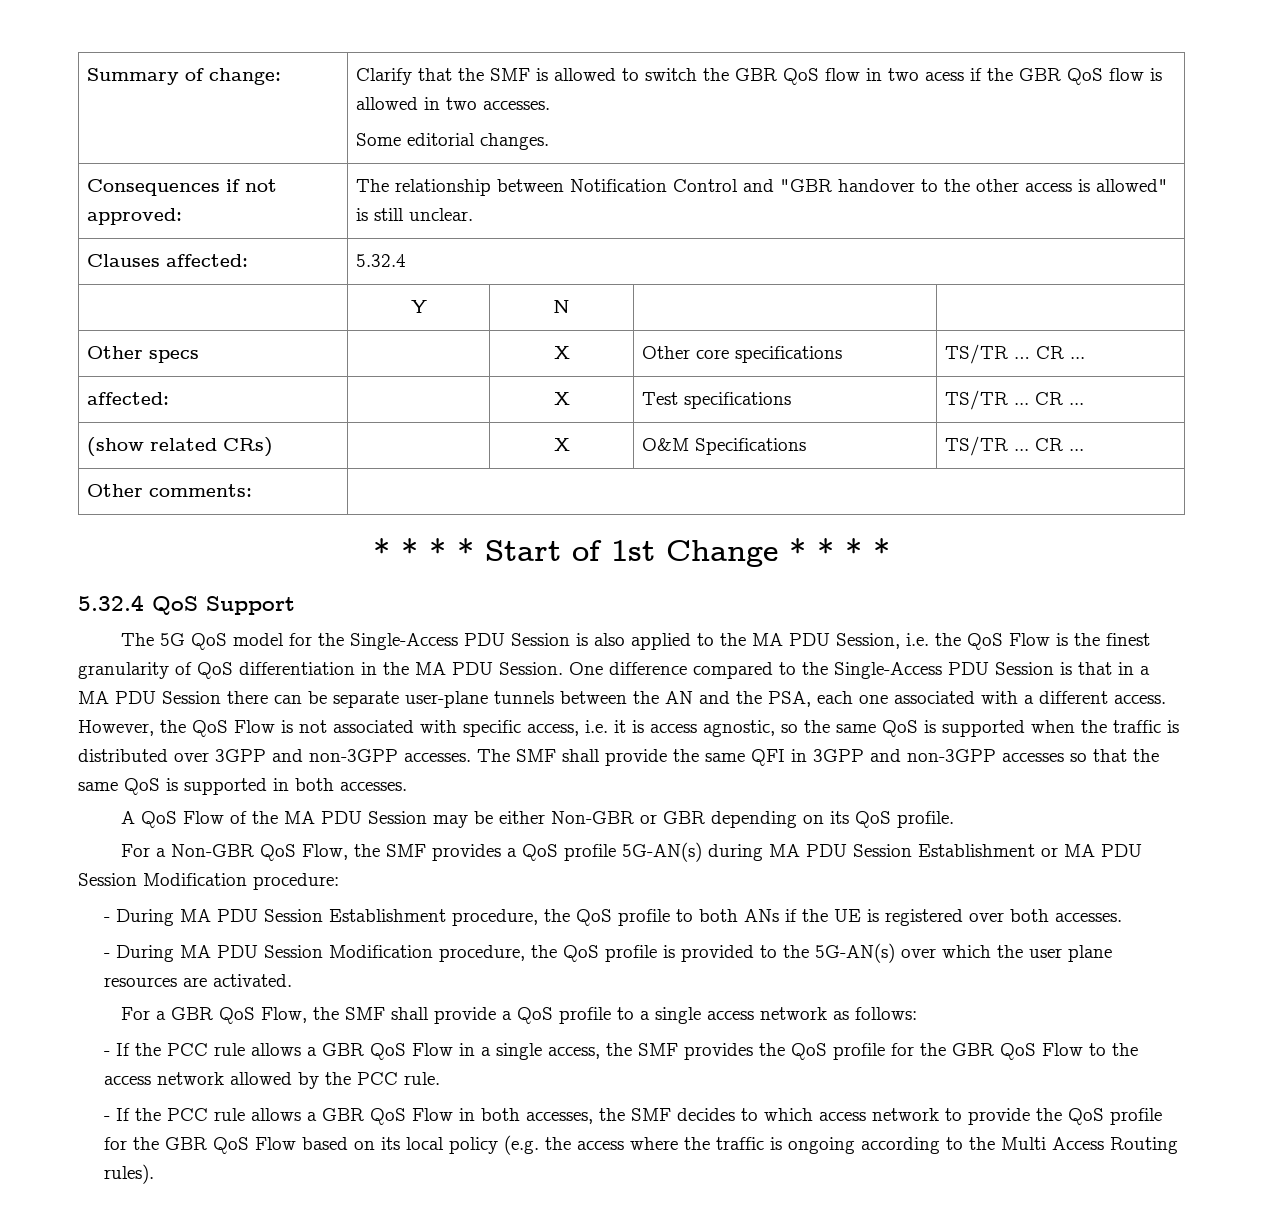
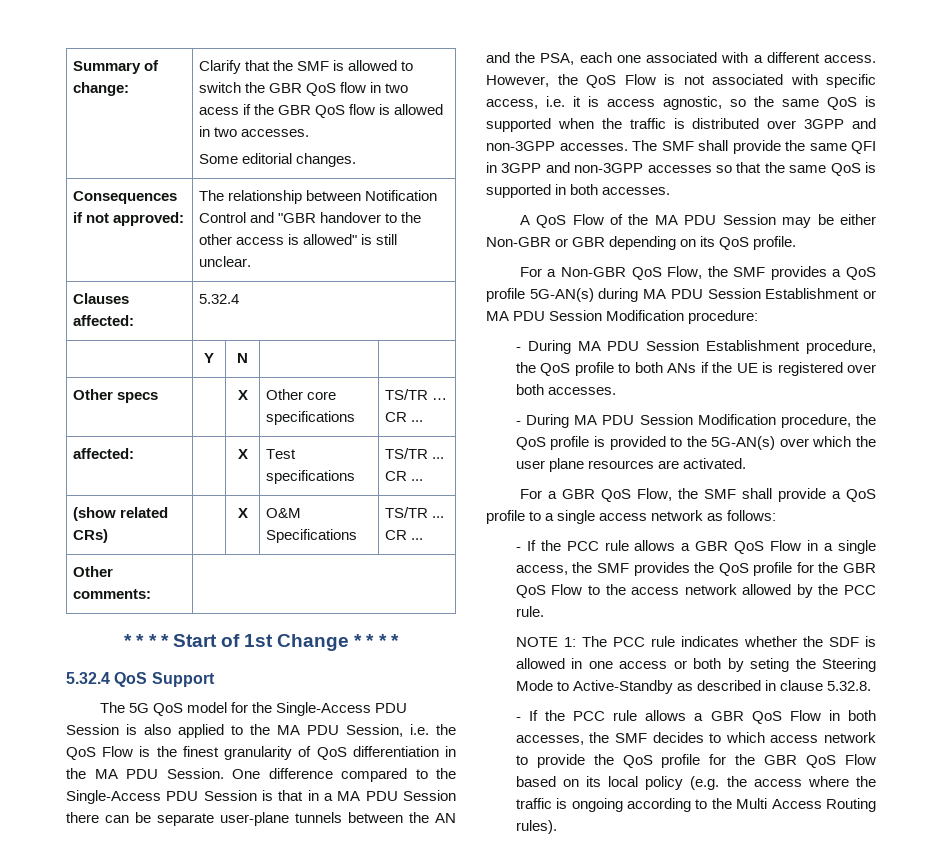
+ NOTE 1: The PCC rule indicates whether the SDF is allowed in one access or both by seting the Steering Mode to Active-Standby as described in clause 5.32.8.

